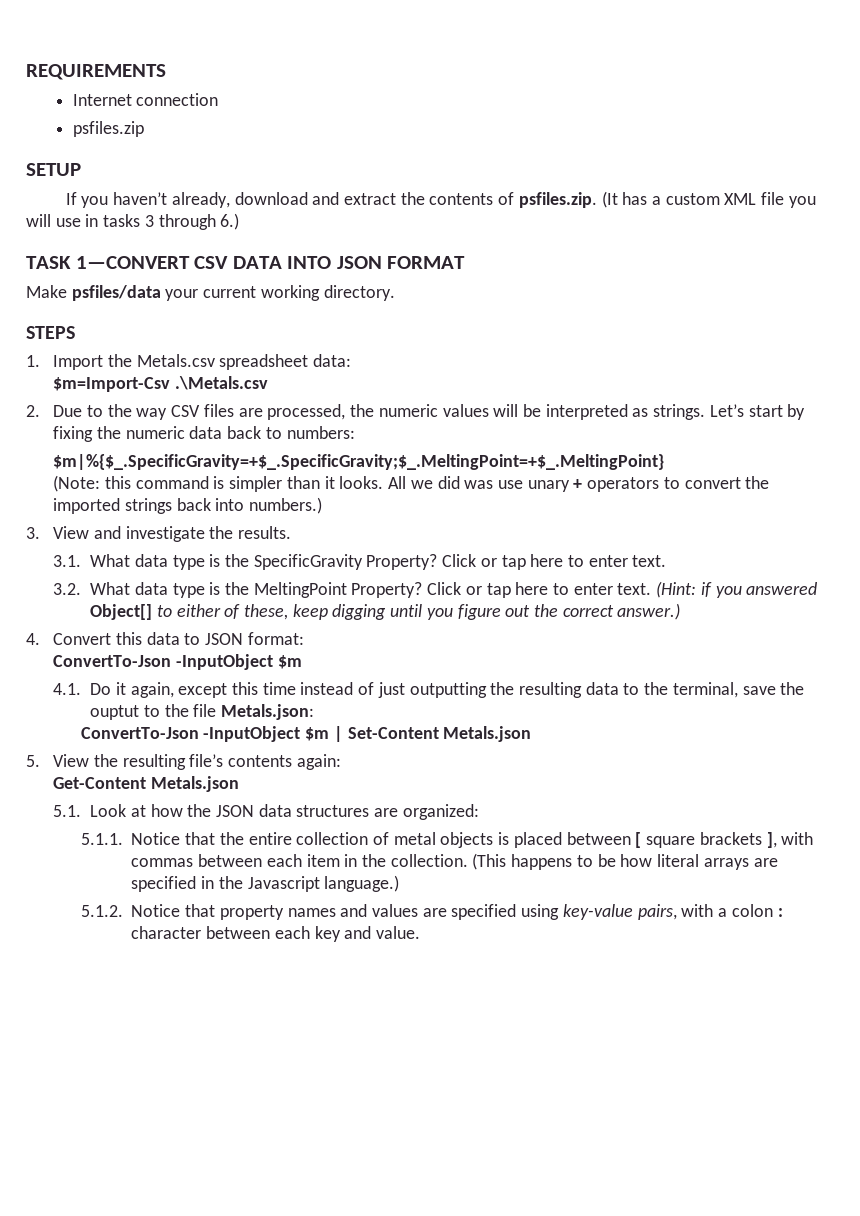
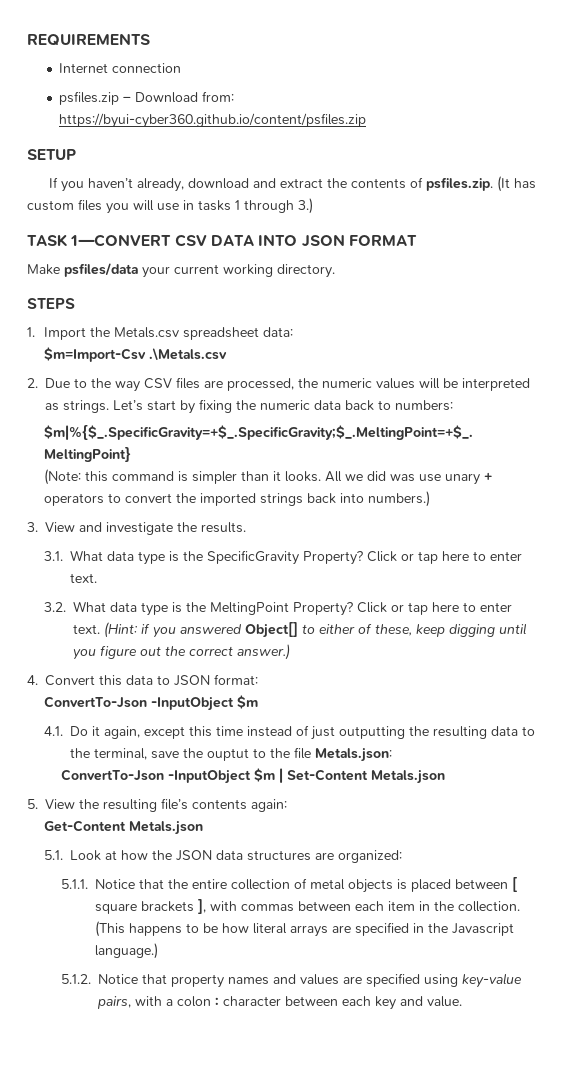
- psfiles.zip
+ psfiles.zip – Download from: https://byui-cyber360.github.io/content/psfiles.zip
- If you haven’t already, download and extract the contents of psfiles.zip. (It has a custom XML file you will use in tasks 3 through 6.)
+ If you haven’t already, download and extract the contents of psfiles.zip. (It has custom files you will use in tasks 1 through 3.)

